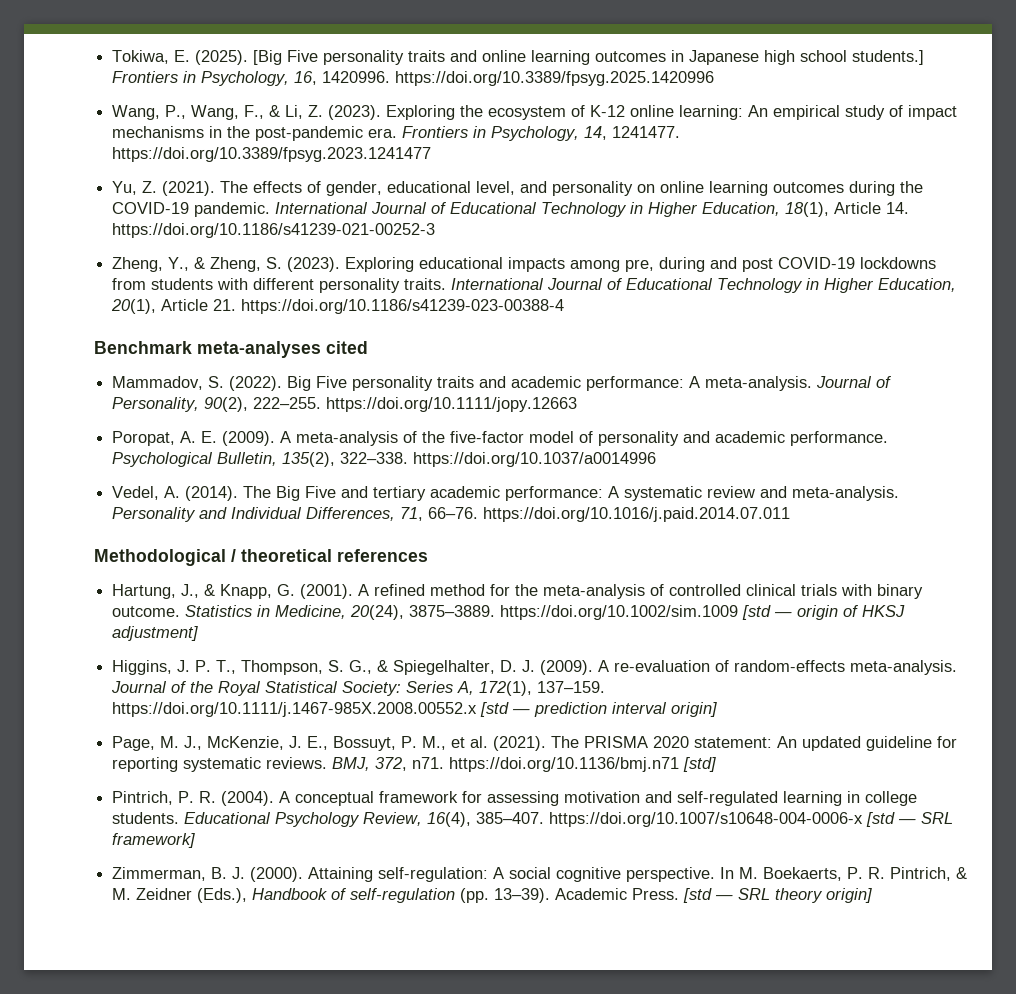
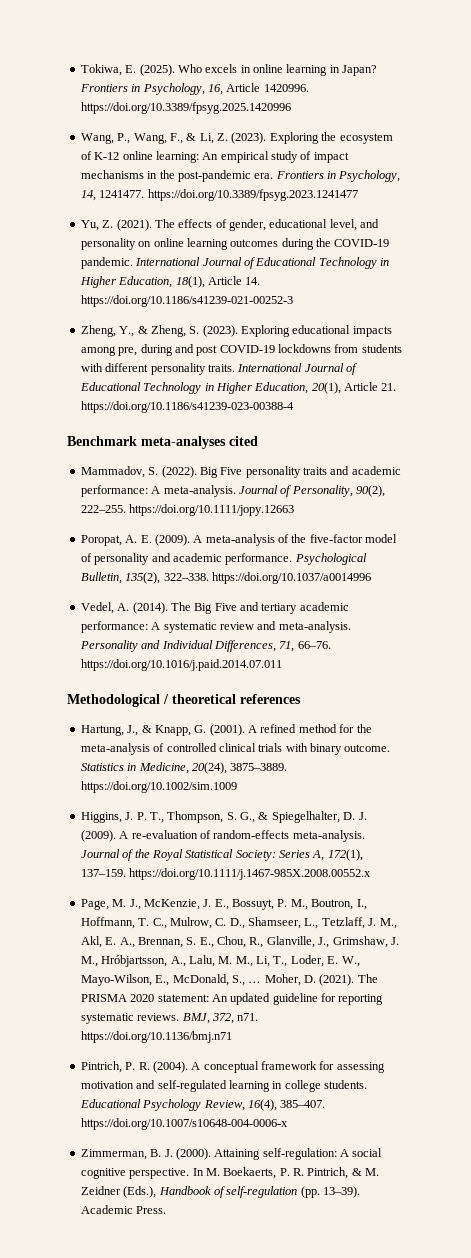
- [Big Five personality traits and online learning outcomes in Japanese high school students.]
+ Who excels in online learning in Japan?
- Frontiers in Psychology, 16, 1420996. https://doi.org/10.3389/fpsyg.2025.1420996
+ Frontiers in Psychology, 16, Article 1420996. https://doi.org/10.3389/fpsyg.2025.1420996
- Statistics in Medicine, 20(24), 3875–3889. https://doi.org/10.1002/sim.1009 [std — origin of HKSJ adjustment]
+ Statistics in Medicine, 20(24), 3875–3889. https://doi.org/10.1002/sim.1009
- Journal of the Royal Statistical Society: Series A, 172(1), 137–159. https://doi.org/10.1111/j.1467-985X.2008.00552.x [std — prediction interval origin]
+ Journal of the Royal Statistical Society: Series A, 172(1), 137–159. https://doi.org/10.1111/j.1467-985X.2008.00552.x
- Page, M. J., McKenzie, J. E., Bossuyt, P. M., et al. (2021).
+ Page, M. J., McKenzie, J. E., Bossuyt, P. M., Boutron, I., Hoffmann, T. C., Mulrow, C. D., Shamseer, L., Tetzlaff, J. M., Akl, E. A., Brennan, S. E., Chou, R., Glanville, J., Grimshaw, J. M., Hróbjartsson, A., Lalu, M. M., Li, T., Loder, E. W., Mayo-Wilson, E., McDonald, S., … Moher, D. (2021).
- BMJ, 372, n71. https://doi.org/10.1136/bmj.n71 [std]
+ BMJ, 372, n71. https://doi.org/10.1136/bmj.n71
- Educational Psychology Review, 16(4), 385–407. https://doi.org/10.1007/s10648-004-0006-x [std — SRL framework]
+ Educational Psychology Review, 16(4), 385–407. https://doi.org/10.1007/s10648-004-0006-x
- [std — SRL theory origin]

